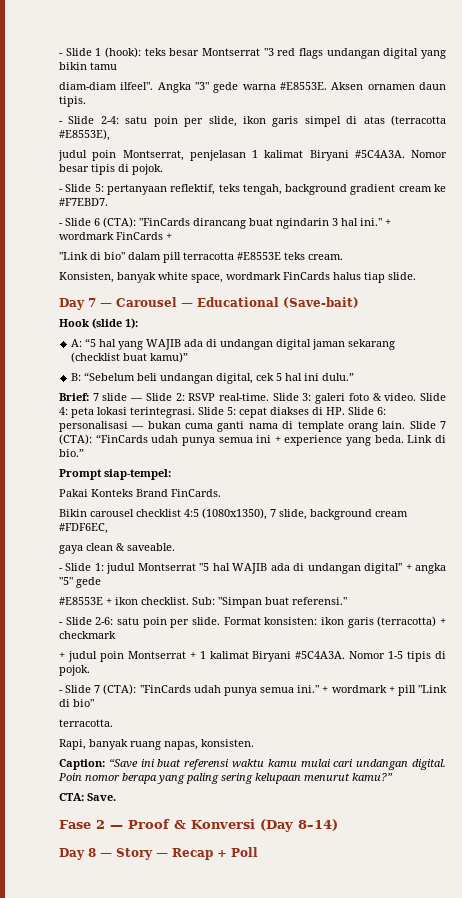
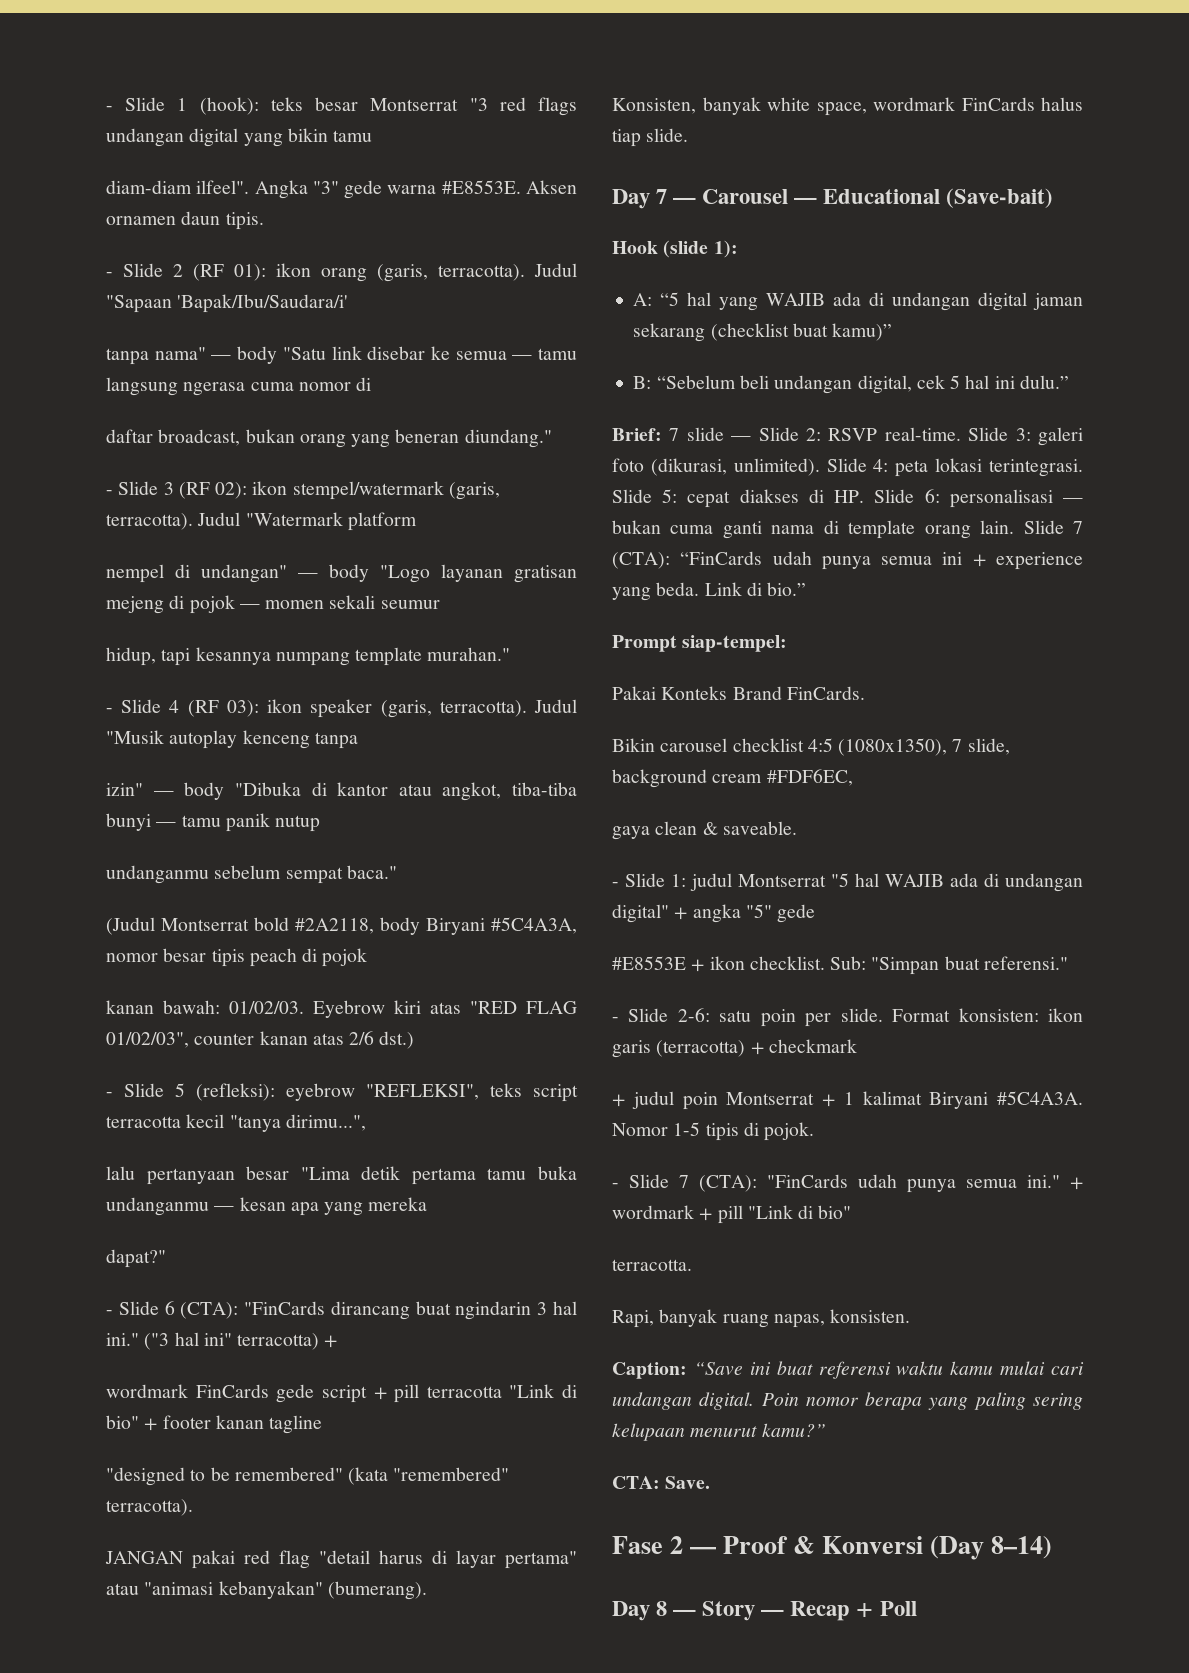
- - Slide 2-4: satu poin per slide, ikon garis simpel di atas (terracotta #E8553E),
- judul poin Montserrat, penjelasan 1 kalimat Biryani #5C4A3A. Nomor besar tipis di pojok.
- - Slide 5: pertanyaan reflektif, teks tengah, background gradient cream ke #F7EBD7.
+ - Slide 2 (RF 01): ikon orang (garis, terracotta). Judul "Sapaan 'Bapak/Ibu/Saudara/i'
+ tanpa nama" — body "Satu link disebar ke semua — tamu langsung ngerasa cuma nomor di
+ daftar broadcast, bukan orang yang beneran diundang."
+ - Slide 3 (RF 02): ikon stempel/watermark (garis, terracotta). Judul "Watermark platform
+ nempel di undangan" — body "Logo layanan gratisan mejeng di pojok — momen sekali seumur
+ hidup, tapi kesannya numpang template murahan."
+ - Slide 4 (RF 03): ikon speaker (garis, terracotta). Judul "Musik autoplay kenceng tanpa
+ izin" — body "Dibuka di kantor atau angkot, tiba-tiba bunyi — tamu panik nutup
+ undanganmu sebelum sempat baca."
+ (Judul Montserrat bold #2A2118, body Biryani #5C4A3A, nomor besar tipis peach di pojok
+ kanan bawah: 01/02/03. Eyebrow kiri atas "RED FLAG 01/02/03", counter kanan atas 2/6 dst.)
+ - Slide 5 (refleksi): eyebrow "REFLEKSI", teks script terracotta kecil "tanya dirimu...",
+ lalu pertanyaan besar "Lima detik pertama tamu buka undanganmu — kesan apa yang mereka
+ dapat?"
- + wordmark FinCards +
- "Link di bio" dalam pill terracotta #E8553E teks cream.
+ ("3 hal ini" terracotta) +
+ wordmark FinCards gede script + pill terracotta "Link di bio" + footer kanan tagline
+ "designed to be remembered" (kata "remembered" terracotta).
+ JANGAN pakai red flag "detail harus di layar pertama" atau "animasi kebanyakan" (bumerang).
- Slide 3: galeri foto & video.
+ Slide 3: galeri foto (dikurasi, unlimited).

